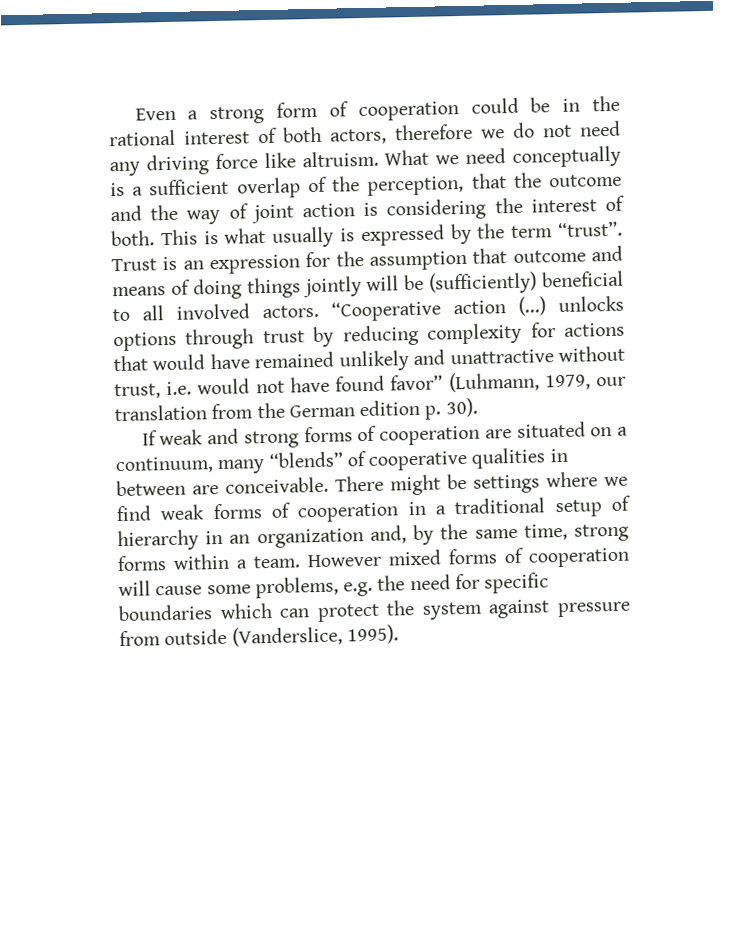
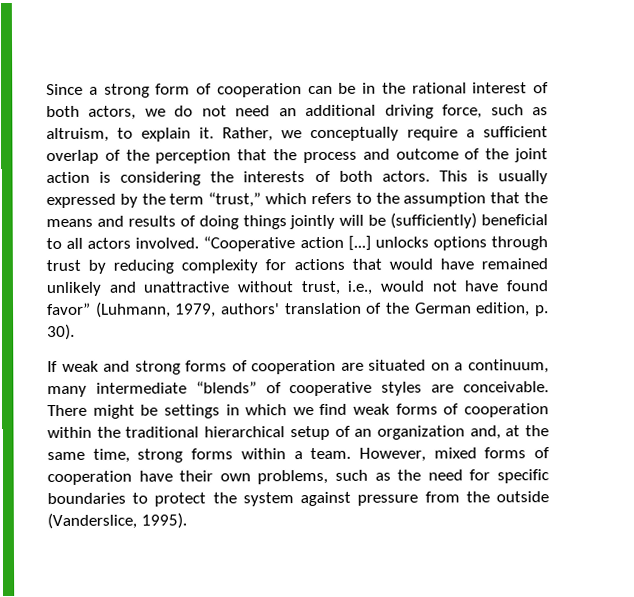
- Even a strong form of cooperation could be in the rational interest of both actors, therefore we do not need any driving force like altruism. What we need conceptually is a sufficient overlap of the perception, that the outcome and the way of joint action is considering the interest of both. This is what usually is expressed by the term “trust”. Trust is an expression for the assumption that outcome and means of doing things jointly will be (sufficiently) beneficial to all involved actors.
+ Since a strong form of cooperation can be in the rational interest of both actors, we do not need an additional driving force, such as altruism, to explain it. Rather, we conceptually require a sufficient overlap of the perception that the process and outcome of the joint action is considering the interests of both actors. This is usually expressed by the term “trust,” which refers to the assumption that the means and results of doing things jointly will be (sufficiently) beneficial to all actors involved.
- “Cooperative action (...) unlocks options through trust by reducing complexity for actions that would have remained unlikely and unattractive without trust, i.e. would not have found favor” (Luhmann, 1979, our translation from the German edition p. 30).
+ “Cooperative action [...] unlocks options through trust by reducing complexity for actions that would have remained unlikely and unattractive without trust, i.e., would not have found favor” (Luhmann, 1979, authors' translation of the German edition, p. 30).
- If weak and strong forms of cooperation are situated on a continuum, many “blends” of cooperative qualities in between are conceivable.
+ If weak and strong forms of cooperation are situated on a continuum, many intermediate “blends” of cooperative styles are conceivable.
- There might be settings where we find weak forms of cooperation in a traditional setup of hierarchy in an organization and, by the same time, strong forms within a team.
+ There might be settings in which we find weak forms of cooperation within the traditional hierarchical setup of an organization and, at the same time, strong forms within a team.
- However mixed forms of cooperation will cause some problems, e.g. the need for specific boundaries which can protect the system against pressure from outside (Vanderslice, 1995).
+ However, mixed forms of cooperation have their own problems, such as the need for specific boundaries to protect the system against pressure from the outside (Vanderslice, 1995).

